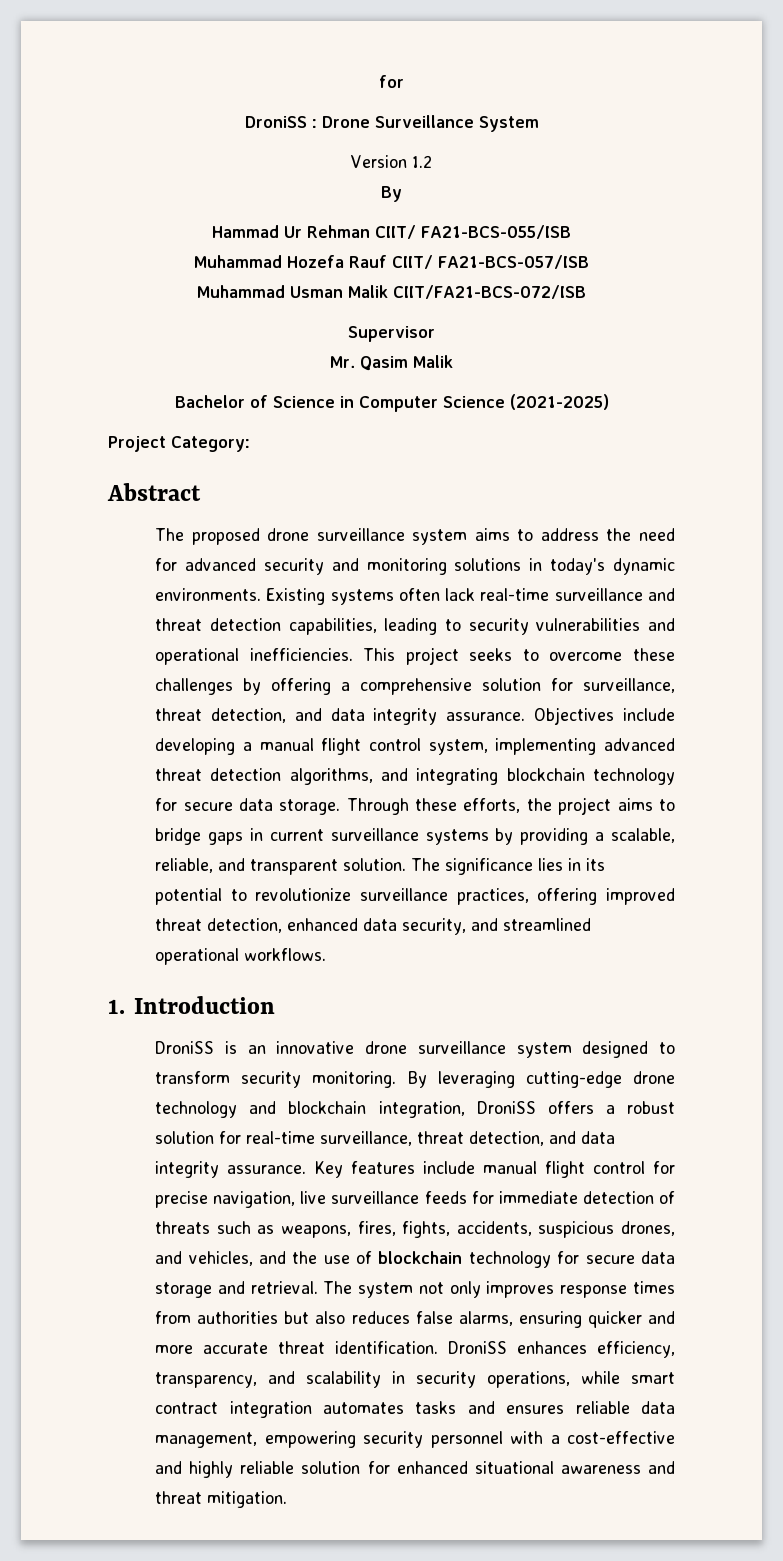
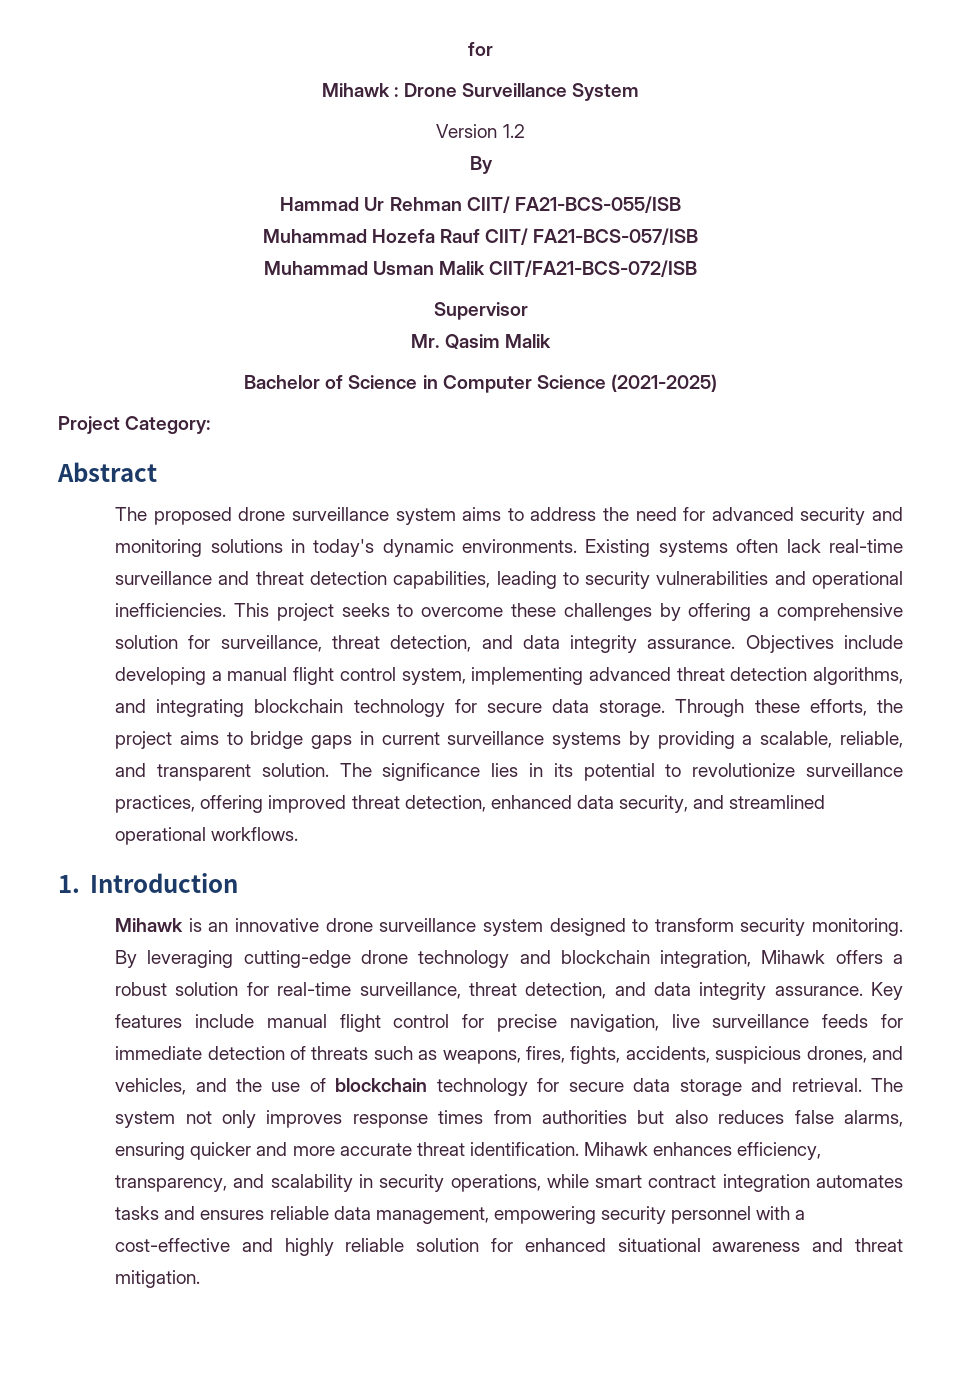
- DroniSS : Drone Surveillance System
+ Mihawk : Drone Surveillance System
- DroniSS is an innovative drone surveillance system designed to transform security monitoring.
+ Mihawk is an innovative drone surveillance system designed to transform security monitoring.
- By leveraging cutting-edge drone technology and blockchain integration, DroniSS offers a robust solution for real-time surveillance, threat detection, and data integrity assurance.
+ By leveraging cutting-edge drone technology and blockchain integration, Mihawk offers a robust solution for real-time surveillance, threat detection, and data integrity assurance.
- DroniSS enhances efficiency, transparency, and scalability in security operations, while smart contract integration automates tasks and ensures reliable data management, empowering security personnel with a cost-effective and highly reliable solution for enhanced situational awareness and threat mitigation.
+ Mihawk enhances efficiency, transparency, and scalability in security operations, while smart contract integration automates tasks and ensures reliable data management, empowering security personnel with a cost-effective and highly reliable solution for enhanced situational awareness and threat mitigation.

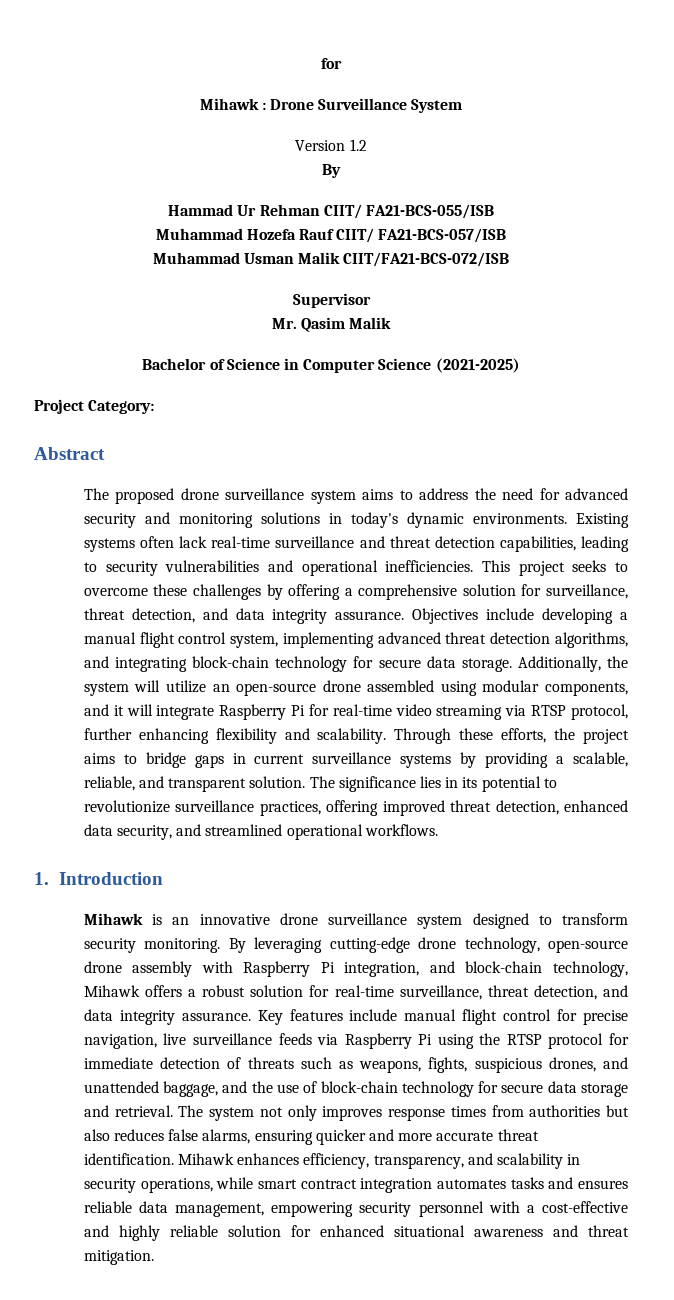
- Objectives include developing a manual flight control system, implementing advanced threat detection algorithms, and integrating blockchain technology for secure data storage.
+ Objectives include developing a manual flight control system, implementing advanced threat detection algorithms, and integrating block-chain technology for secure data storage.
+ Additionally, the system will utilize an open-source drone assembled using modular components, and it will integrate Raspberry Pi for real-time video streaming via RTSP protocol, further enhancing flexibility and scalability.
- By leveraging cutting-edge drone technology and blockchain integration, Mihawk offers a robust solution for real-time surveillance, threat detection, and data integrity assurance.
+ By leveraging cutting-edge drone technology, open-source drone assembly with Raspberry Pi integration, and block-chain technology, Mihawk offers a robust solution for real-time surveillance, threat detection, and data integrity assurance.
- Key features include manual flight control for precise navigation, live surveillance feeds for immediate detection of threats such as weapons, fires, fights, accidents, suspicious drones, and vehicles, and the use of blockchain technology for secure data storage and retrieval.
+ Key features include manual flight control for precise navigation, live surveillance feeds via Raspberry Pi using the RTSP protocol for immediate detection of threats such as weapons, fights, suspicious drones, and unattended baggage, and the use of block-chain technology for secure data storage and retrieval.

